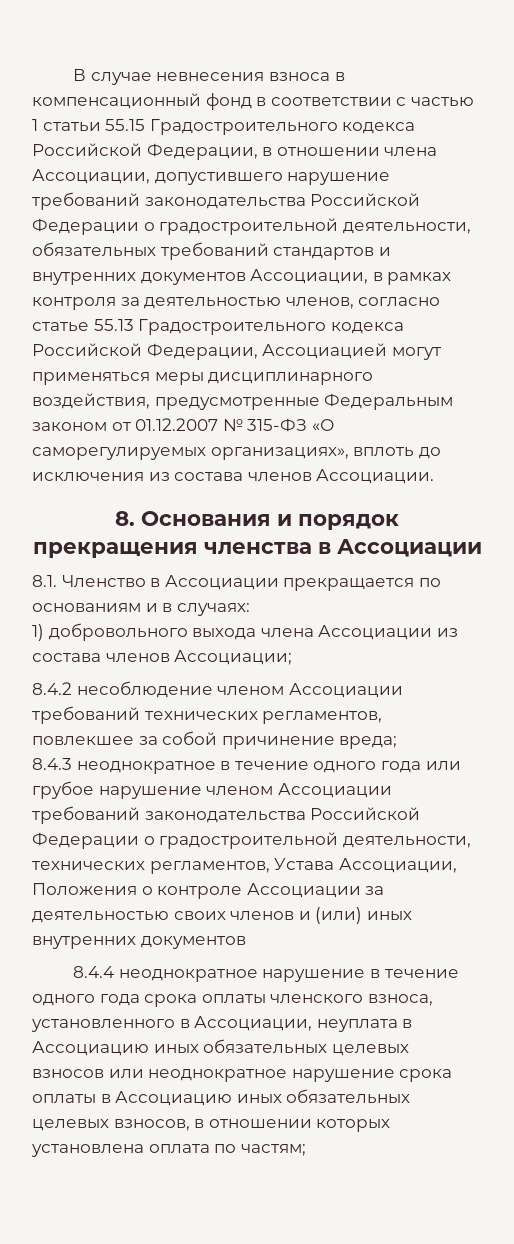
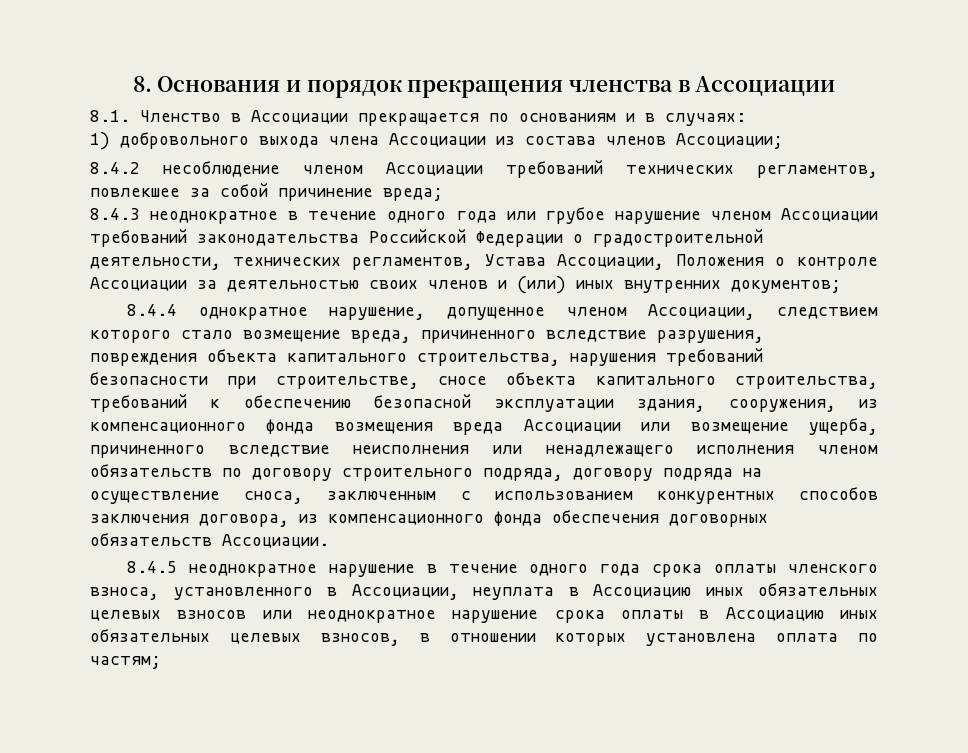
- В случае невнесения взноса в компенсационный фонд в соответствии с частью 1 статьи 55.15 Градостроительного кодекса Российской Федерации, в отношении члена Ассоциации, допустившего нарушение требований законодательства Российской Федерации о градостроительной деятельности, обязательных требований стандартов и внутренних документов Ассоциации, в рамках контроля за деятельностью членов, согласно статье 55.13 Градостроительного кодекса Российской Федерации, Ассоциацией могут применяться меры дисциплинарного воздействия, предусмотренные Федеральным законом от 01.12.2007 № 315-ФЗ «О саморегулируемых организациях», вплоть до исключения из состава членов Ассоциации.
- 8.4.3 неоднократное в течение одного года или грубое нарушение членом Ассоциации требований законодательства Российской Федерации о градостроительной деятельности, технических регламентов, Устава Ассоциации, Положения о контроле Ассоциации за деятельностью своих членов и (или) иных внутренних документов
+ 8.4.3 неоднократное в течение одного года или грубое нарушение членом Ассоциации требований законодательства Российской Федерации о градостроительной деятельности, технических регламентов, Устава Ассоциации, Положения о контроле Ассоциации за деятельностью своих членов и (или) иных внутренних документов;
- 8.4.4 неоднократное нарушение в течение одного года срока оплаты членского взноса, установленного в Ассоциации, неуплата в Ассоциацию иных обязательных целевых взносов или неоднократное нарушение срока оплаты в Ассоциацию иных обязательных целевых взносов, в отношении которых установлена оплата по частям;
+ 8.4.4 однократное нарушение, допущенное членом Ассоциации, следствием которого стало возмещение вреда, причиненного вследствие разрушения, повреждения объекта капитального строительства, нарушения требований безопасности при строительстве, сносе объекта капитального строительства, требований к обеспечению безопасной эксплуатации здания, сооружения, из компенсационного фонда возмещения вреда Ассоциации или возмещение ущерба, причиненного вследствие неисполнения или ненадлежащего исполнения членом обязательств по договору строительного подряда, договору подряда на осуществление сноса, заключенным с использованием конкурентных способов заключения договора, из компенсационного фонда обеспечения договорных обязательств Ассоциации.
+ 8.4.5 неоднократное нарушение в течение одного года срока оплаты членского взноса, установленного в Ассоциации, неуплата в Ассоциацию иных обязательных целевых взносов или неоднократное нарушение срока оплаты в Ассоциацию иных обязательных целевых взносов, в отношении которых установлена оплата по частям;

